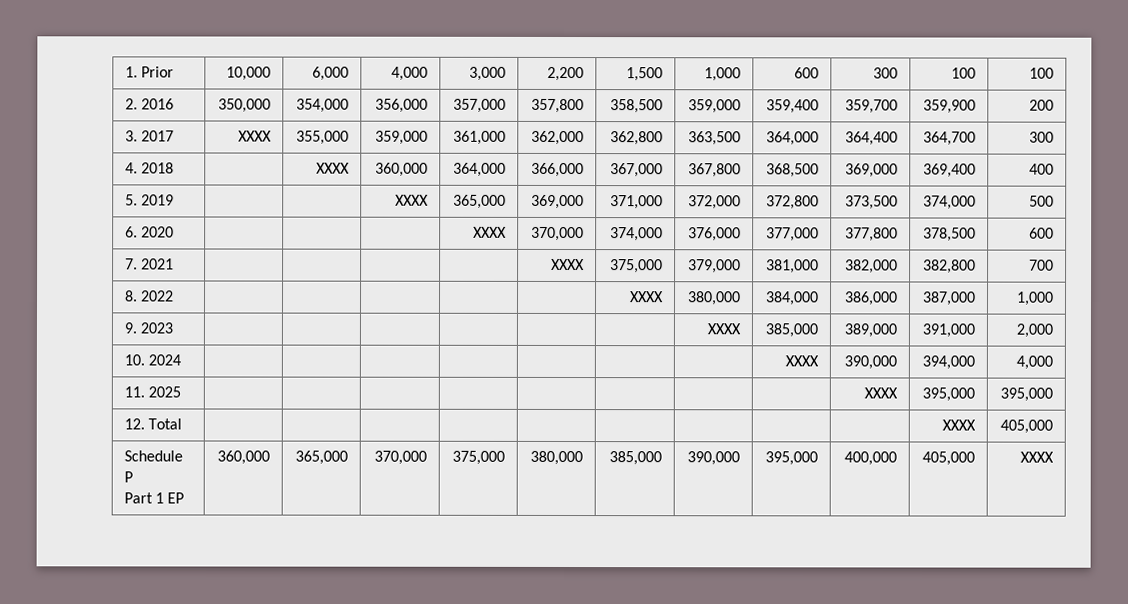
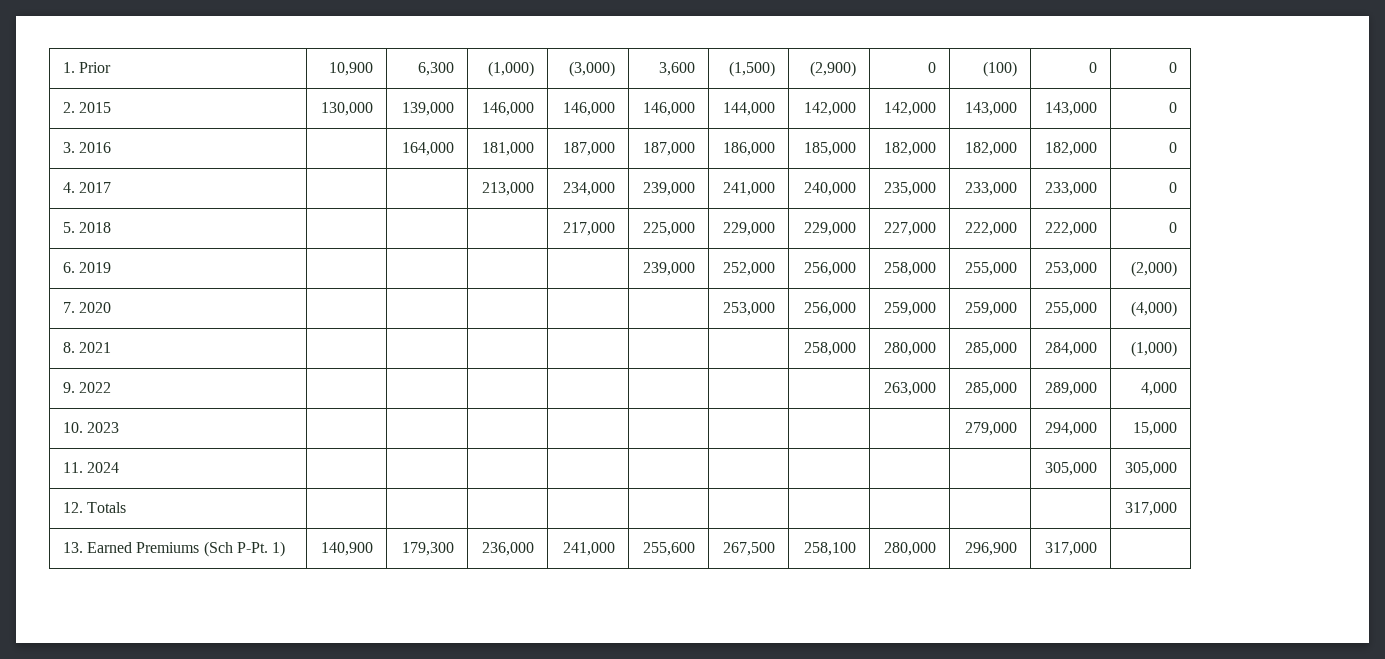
- 1. Prior | 10,000 | 6,000 | 4,000 | 3,000 | 2,200 | 1,500 | 1,000 | 600 | 300 | 100 | 100
- 2. 2016 | 350,000 | 354,000 | 356,000 | 357,000 | 357,800 | 358,500 | 359,000 | 359,400 | 359,700 | 359,900 | 200
- 3. 2017 | XXXX | 355,000 | 359,000 | 361,000 | 362,000 | 362,800 | 363,500 | 364,000 | 364,400 | 364,700 | 300
- 4. 2018 | | XXXX | 360,000 | 364,000 | 366,000 | 367,000 | 367,800 | 368,500 | 369,000 | 369,400 | 400
- 5. 2019 | | | XXXX | 365,000 | 369,000 | 371,000 | 372,000 | 372,800 | 373,500 | 374,000 | 500
- 6. 2020 | | | | XXXX | 370,000 | 374,000 | 376,000 | 377,000 | 377,800 | 378,500 | 600
- 7. 2021 | | | | | XXXX | 375,000 | 379,000 | 381,000 | 382,000 | 382,800 | 700
- 8. 2022 | | | | | | XXXX | 380,000 | 384,000 | 386,000 | 387,000 | 1,000
- 9. 2023 | | | | | | | XXXX | 385,000 | 389,000 | 391,000 | 2,000
- 10. 2024 | | | | | | | | XXXX | 390,000 | 394,000 | 4,000
- 11. 2025 | | | | | | | | | XXXX | 395,000 | 395,000
- 12. Total | | | | | | | | | | XXXX | 405,000
- Schedule P
- Part 1 EP | 360,000 | 365,000 | 370,000 | 375,000 | 380,000 | 385,000 | 390,000 | 395,000 | 400,000 | 405,000 | XXXX
+ 1. Prior | 10,900 | 6,300 | (1,000) | (3,000) | 3,600 | (1,500) | (2,900) | 0 | (100) | 0 | 0
+ 2. 2015 | 130,000 | 139,000 | 146,000 | 146,000 | 146,000 | 144,000 | 142,000 | 142,000 | 143,000 | 143,000 | 0
+ 3. 2016 | | 164,000 | 181,000 | 187,000 | 187,000 | 186,000 | 185,000 | 182,000 | 182,000 | 182,000 | 0
+ 4. 2017 | | | 213,000 | 234,000 | 239,000 | 241,000 | 240,000 | 235,000 | 233,000 | 233,000 | 0
+ 5. 2018 | | | | 217,000 | 225,000 | 229,000 | 229,000 | 227,000 | 222,000 | 222,000 | 0
+ 6. 2019 | | | | | 239,000 | 252,000 | 256,000 | 258,000 | 255,000 | 253,000 | (2,000)
+ 7. 2020 | | | | | | 253,000 | 256,000 | 259,000 | 259,000 | 255,000 | (4,000)
+ 8. 2021 | | | | | | | 258,000 | 280,000 | 285,000 | 284,000 | (1,000)
+ 9. 2022 | | | | | | | | 263,000 | 285,000 | 289,000 | 4,000
+ 10. 2023 | | | | | | | | | 279,000 | 294,000 | 15,000
+ 11. 2024 | | | | | | | | | | 305,000 | 305,000
+ 12. Totals | | | | | | | | | | | 317,000
+ 13. Earned Premiums (Sch P-Pt. 1) | 140,900 | 179,300 | 236,000 | 241,000 | 255,600 | 267,500 | 258,100 | 280,000 | 296,900 | 317,000 |

